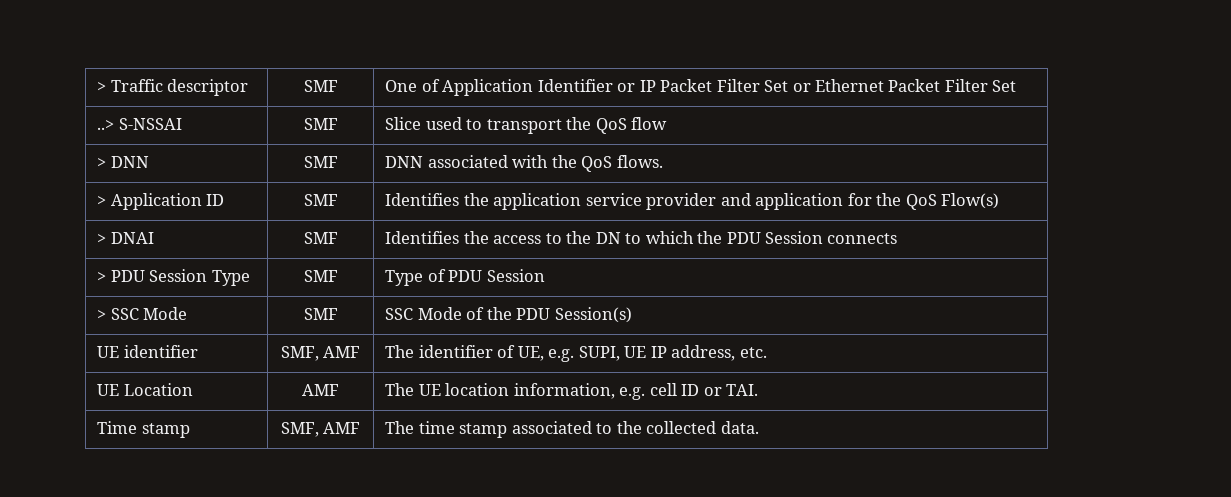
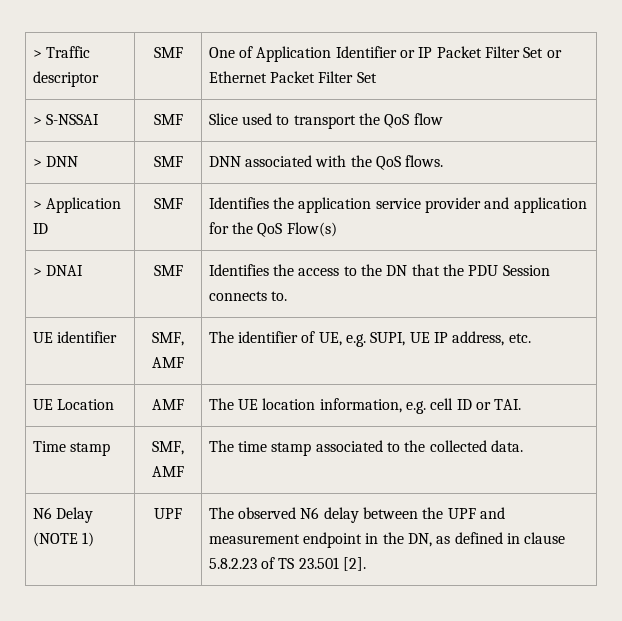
- ..> S-NSSAI | SMF | Slice used to transport the QoS flow
+ > S-NSSAI | SMF | Slice used to transport the QoS flow
- > DNAI | SMF | Identifies the access to the DN to which the PDU Session connects
- > PDU Session Type | SMF | Type of PDU Session
- > SSC Mode | SMF | SSC Mode of the PDU Session(s)
+ > DNAI | SMF | Identifies the access to the DN that the PDU Session connects to.
+ N6 Delay (NOTE 1) | UPF | The observed N6 delay between the UPF and measurement endpoint in the DN, as defined in clause 5.8.2.23 of TS 23.501 [2].

